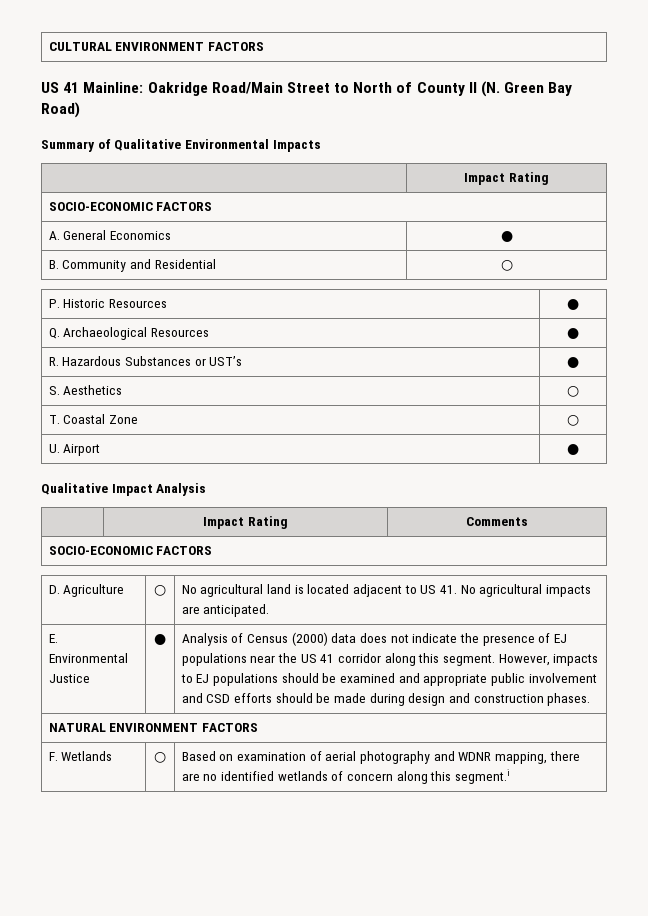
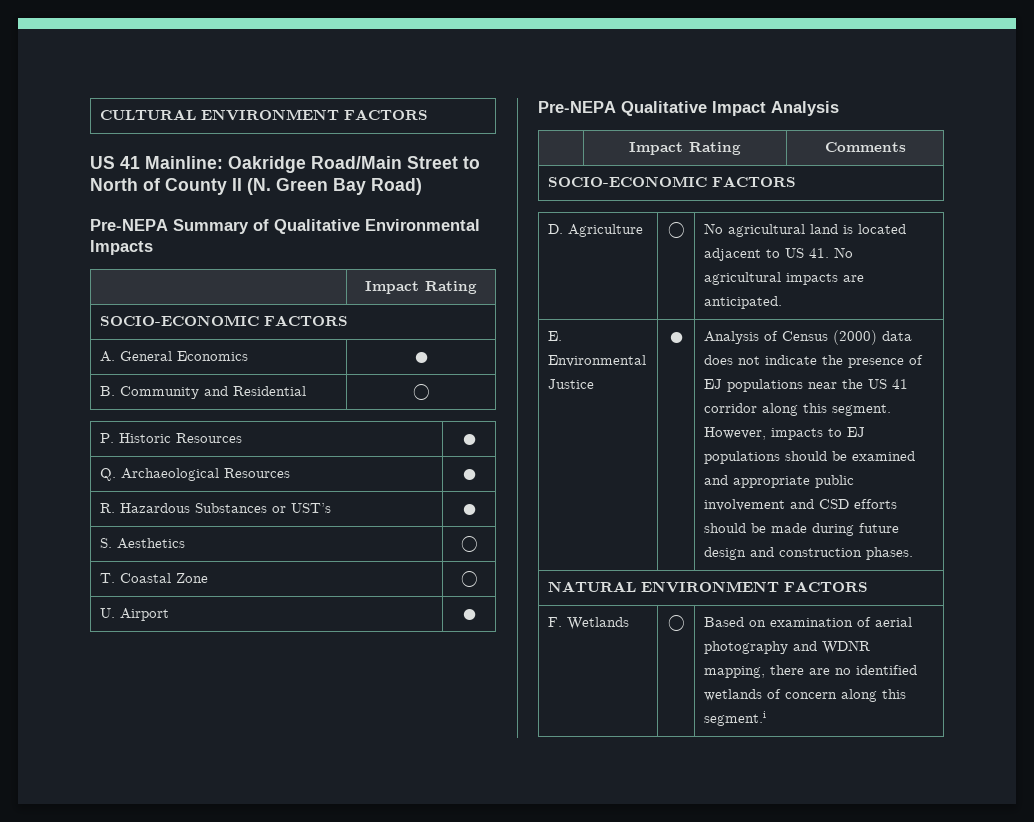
- Summary of Qualitative Environmental Impacts
+ Pre-NEPA Summary of Qualitative Environmental Impacts
- Qualitative Impact Analysis
+ Pre-NEPA Qualitative Impact Analysis
- However, impacts to EJ populations should be examined and appropriate public involvement and CSD efforts should be made during design and construction phases.
+ However, impacts to EJ populations should be examined and appropriate public involvement and CSD efforts should be made during future design and construction phases.

